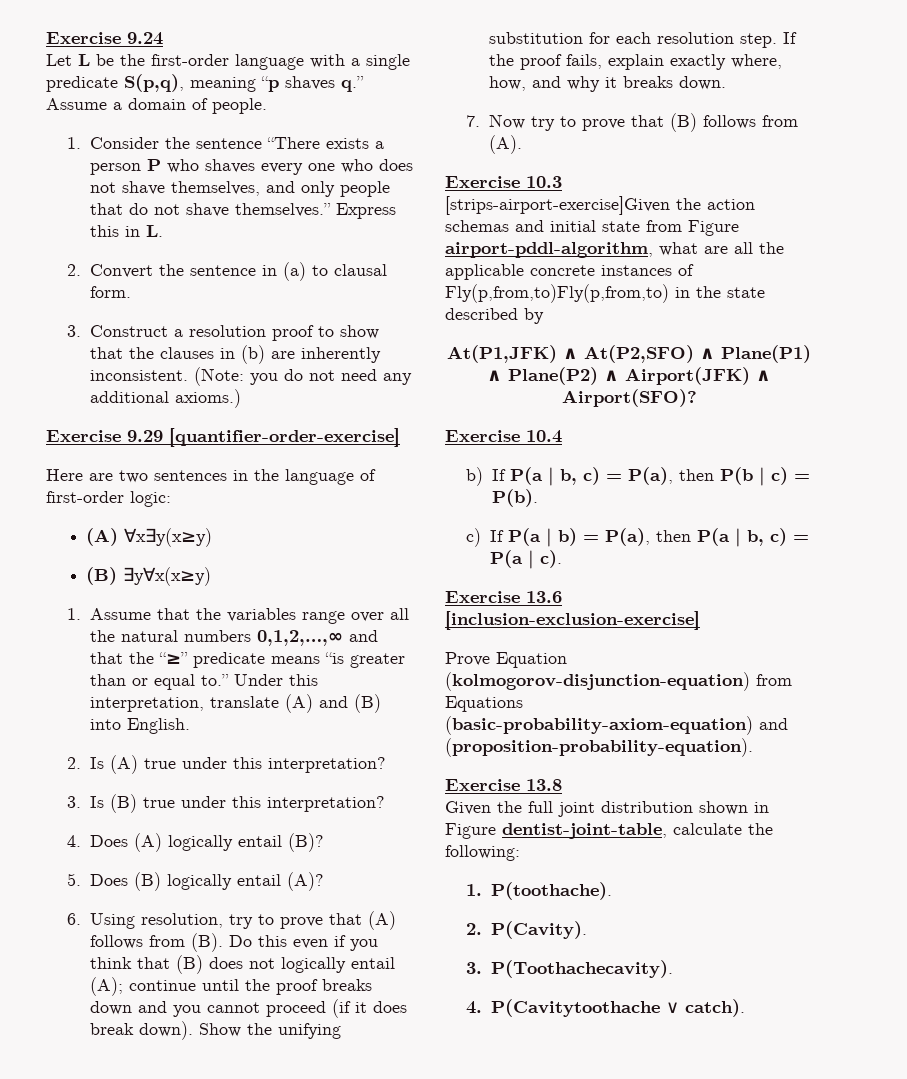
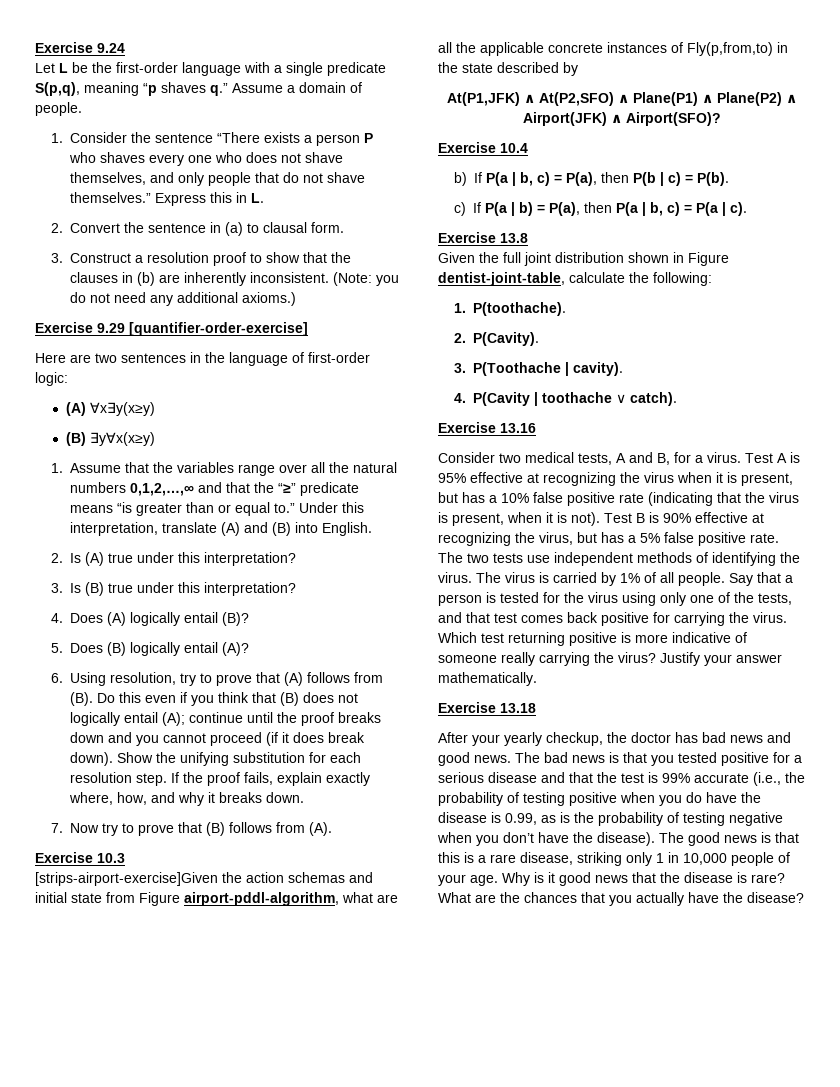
- [strips-airport-exercise]Given the action schemas and initial state from Figure airport-pddl-algorithm, what are all the applicable concrete instances of Fly(p,from,to)Fly(p,from,to) in the state described by
+ [strips-airport-exercise]Given the action schemas and initial state from Figure airport-pddl-algorithm, what are all the applicable concrete instances of Fly(p,from,to) in the state described by
- Exercise 13.6 [inclusion-exclusion-exercise]
- Prove Equation (kolmogorov-disjunction-equation) from Equations (basic-probability-axiom-equation) and (proposition-probability-equation).
- 3. P(Toothachecavity).
- 4. P(Cavitytoothache ∨ catch).
+ 3. P(Toothache | cavity).
+ 4. P(Cavity | toothache ∨ catch).
+ Exercise 13.16
+ Consider two medical tests, A and B, for a virus. Test A is 95% effective at recognizing the virus when it is present, but has a 10% false positive rate (indicating that the virus is present, when it is not). Test B is 90% effective at recognizing the virus, but has a 5% false positive rate. The two tests use independent methods of identifying the virus. The virus is carried by 1% of all people. Say that a person is tested for the virus using only one of the tests, and that test comes back positive for carrying the virus. Which test returning positive is more indicative of someone really carrying the virus? Justify your answer mathematically.
+ Exercise 13.18
+ After your yearly checkup, the doctor has bad news and good news. The bad news is that you tested positive for a serious disease and that the test is 99% accurate (i.e., the probability of testing positive when you do have the disease is 0.99, as is the probability of testing negative when you don’t have the disease). The good news is that this is a rare disease, striking only 1 in 10,000 people of your age. Why is it good news that the disease is rare? What are the chances that you actually have the disease?

